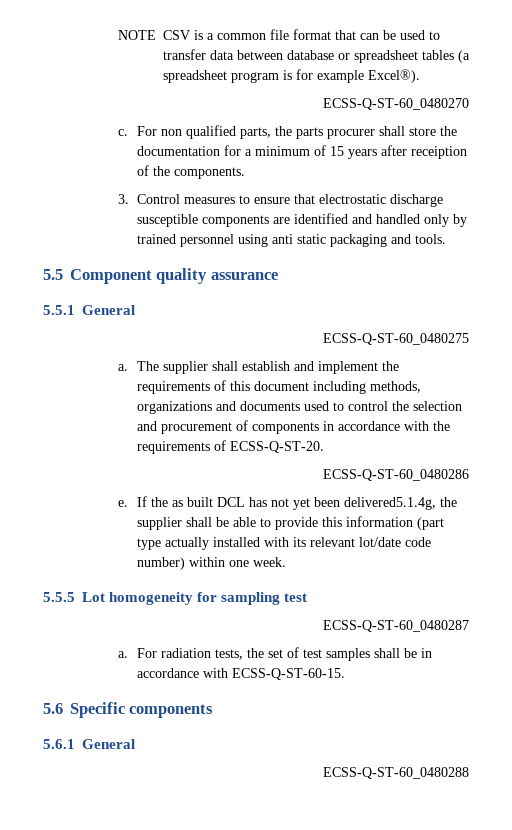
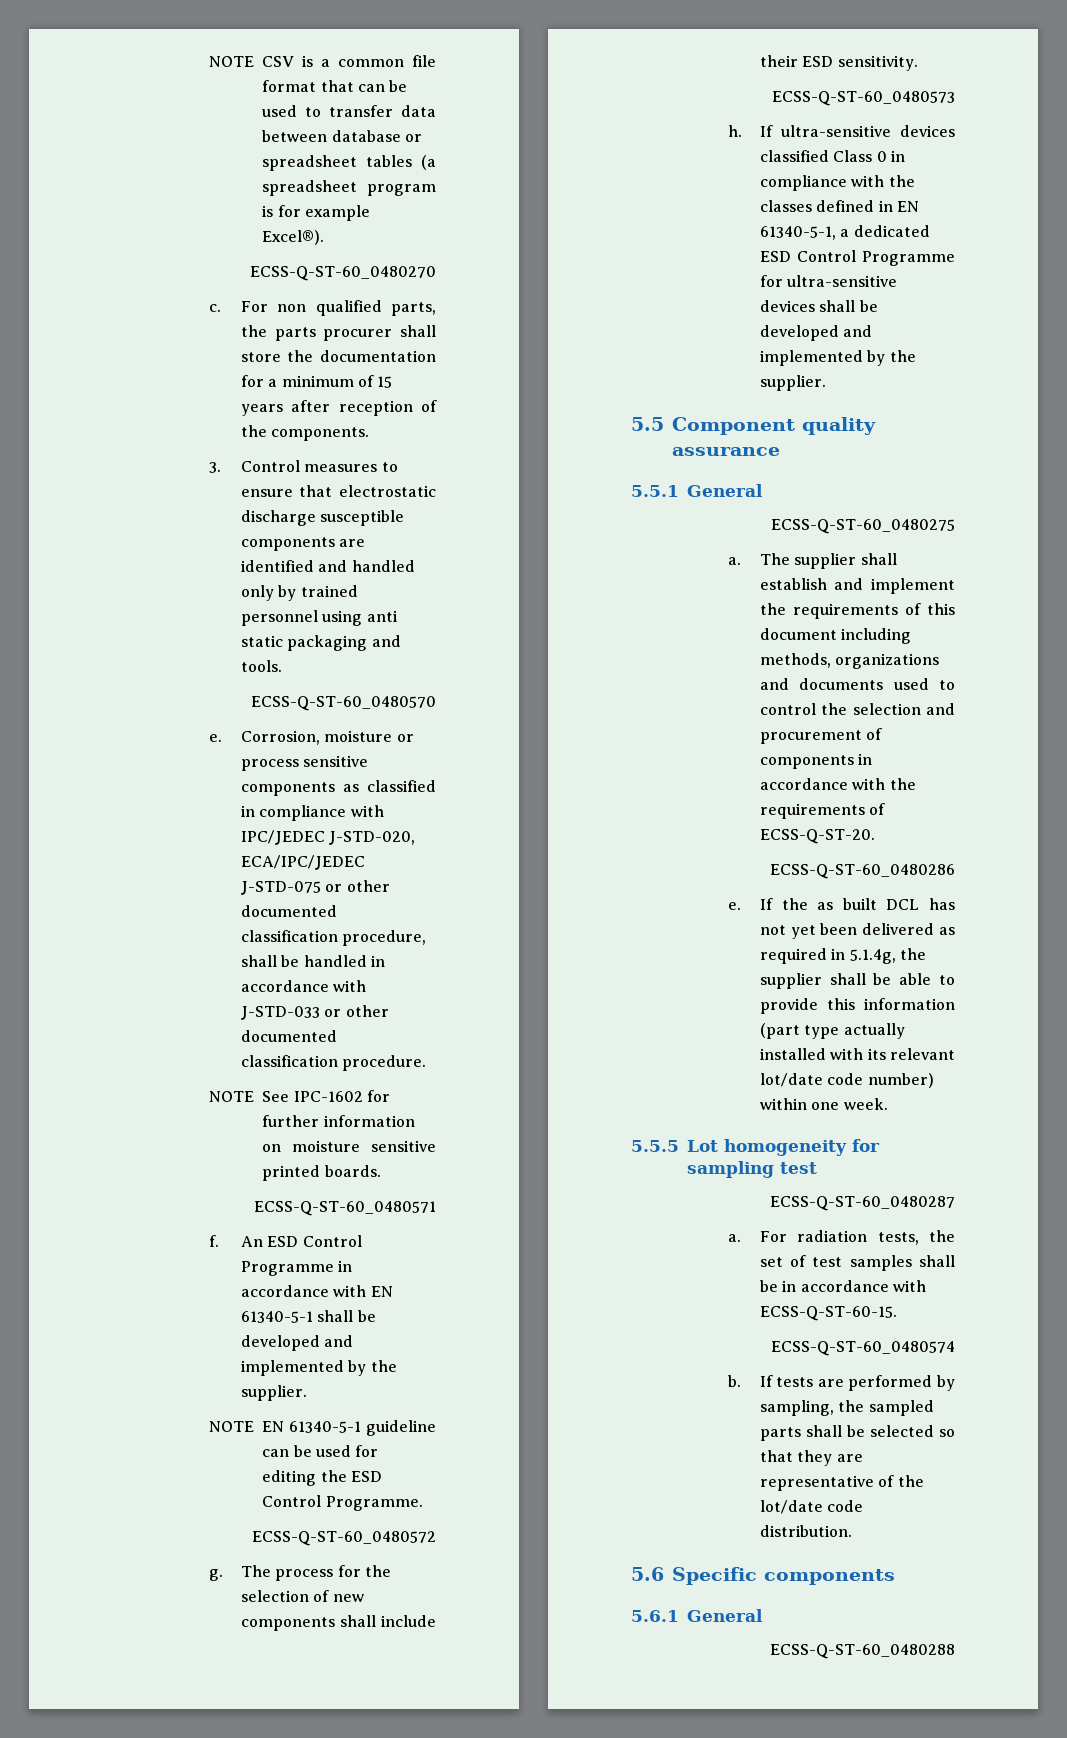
- For non qualified parts, the parts procurer shall store the documentation for a minimum of 15 years after receiption of the components.
+ For non qualified parts, the parts procurer shall store the documentation for a minimum of 15 years after reception of the components.
+ ECSS-Q-ST-60_0480570
+ e. Corrosion, moisture or process sensitive components as classified in compliance with IPC/JEDEC J-STD-020, ECA/IPC/JEDEC J-STD-075 or other documented classification procedure, shall be handled in accordance with J-STD-033 or other documented classification procedure.
+ NOTE See IPC-1602 for further information on moisture sensitive printed boards.
+ ECSS-Q-ST-60_0480571
+ f. An ESD Control Programme in accordance with EN 61340-5-1 shall be developed and implemented by the supplier.
+ NOTE EN 61340-5-1 guideline can be used for editing the ESD Control Programme.
+ ECSS-Q-ST-60_0480572
+ g. The process for the selection of new components shall include their ESD sensitivity.
+ ECSS-Q-ST-60_0480573
+ h. If ultra-sensitive devices classified Class 0 in compliance with the classes defined in EN 61340-5-1, a dedicated ESD Control Programme for ultra-sensitive devices shall be developed and implemented by the supplier.
- If the as built DCL has not yet been delivered5.1.4g, the supplier shall be able to provide this information (part type actually installed with its relevant lot/date code number) within one week.
+ If the as built DCL has not yet been delivered as required in 5.1.4g, the supplier shall be able to provide this information (part type actually installed with its relevant lot/date code number) within one week.
+ ECSS-Q-ST-60_0480574
+ b. If tests are performed by sampling, the sampled parts shall be selected so that they are representative of the lot/date code distribution.

